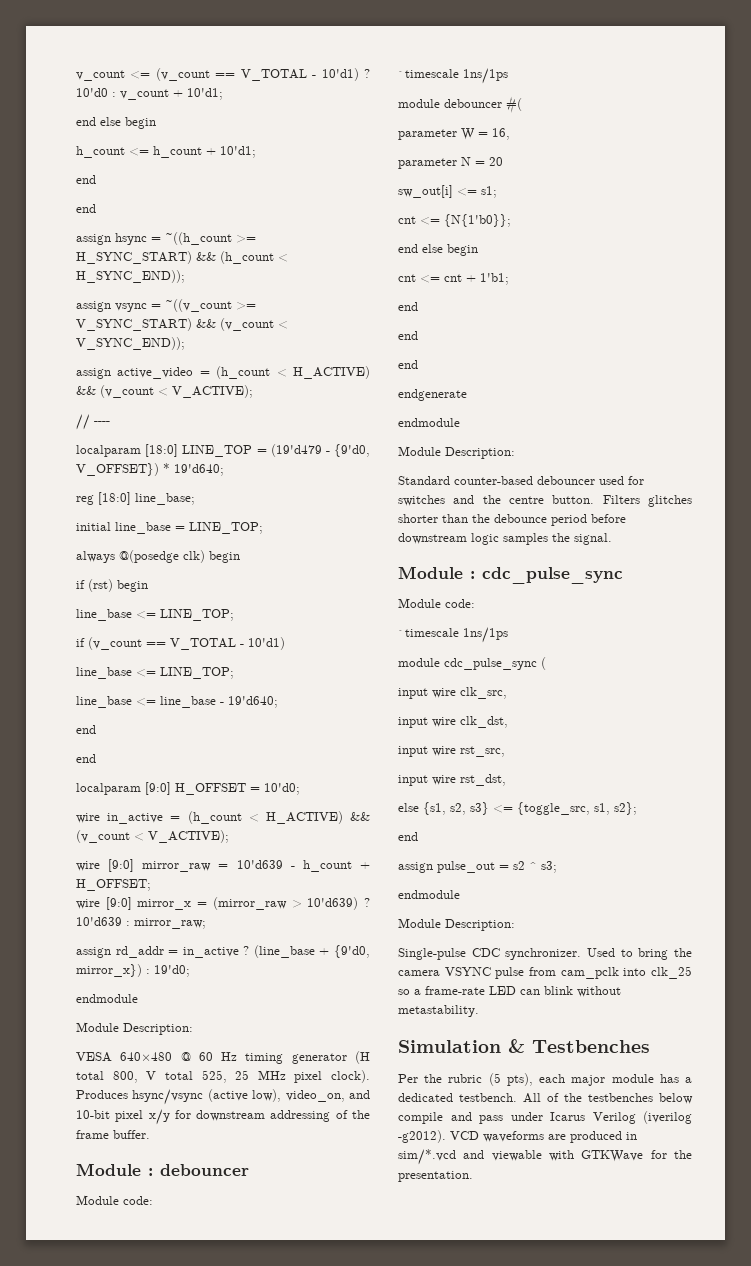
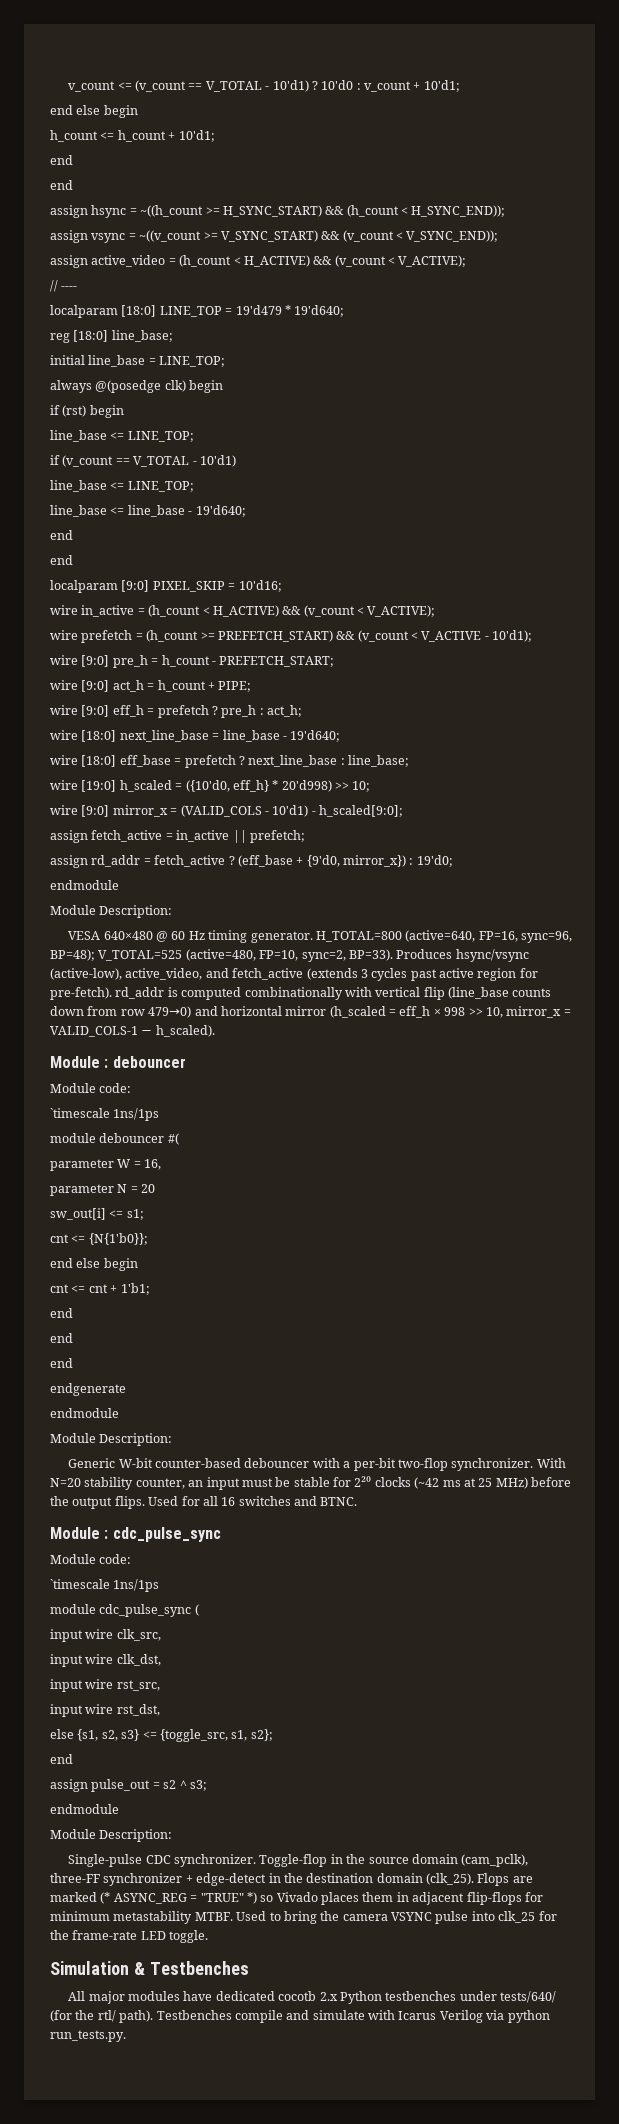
- localparam [18:0] LINE_TOP = (19'd479 - {9'd0, V_OFFSET}) * 19'd640;
+ localparam [18:0] LINE_TOP = 19'd479 * 19'd640;
- localparam [9:0] H_OFFSET = 10'd0;
+ localparam [9:0] PIXEL_SKIP = 10'd16;
- wire [9:0] mirror_raw = 10'd639 - h_count + H_OFFSET;
- wire [9:0] mirror_x = (mirror_raw > 10'd639) ? 10'd639 : mirror_raw;
+ wire prefetch = (h_count >= PREFETCH_START) && (v_count < V_ACTIVE - 10'd1);
+ wire [9:0] pre_h = h_count - PREFETCH_START;
+ wire [9:0] act_h = h_count + PIPE;
+ wire [9:0] eff_h = prefetch ? pre_h : act_h;
+ wire [18:0] next_line_base = line_base - 19'd640;
+ wire [18:0] eff_base = prefetch ? next_line_base : line_base;
+ wire [19:0] h_scaled = ({10'd0, eff_h} * 20'd998) >> 10;
+ wire [9:0] mirror_x = (VALID_COLS - 10'd1) - h_scaled[9:0];
+ assign fetch_active = in_active || prefetch;
- assign rd_addr = in_active ? (line_base + {9'd0, mirror_x}) : 19'd0;
+ assign rd_addr = fetch_active ? (eff_base + {9'd0, mirror_x}) : 19'd0;
- VESA 640×480 @ 60 Hz timing generator (H total 800, V total 525, 25 MHz pixel clock). Produces hsync/vsync (active low), video_on, and 10-bit pixel x/y for downstream addressing of the frame buffer.
+ VESA 640×480 @ 60 Hz timing generator. H_TOTAL=800 (active=640, FP=16, sync=96, BP=48); V_TOTAL=525 (active=480, FP=10, sync=2, BP=33). Produces hsync/vsync (active-low), active_video, and fetch_active (extends 3 cycles past active region for pre-fetch). rd_addr is computed combinationally with vertical flip (line_base counts down from row 479→0) and horizontal mirror (h_scaled = eff_h × 998 >> 10, mirror_x = VALID_COLS-1 − h_scaled).
- Standard counter-based debouncer used for switches and the centre button. Filters glitches shorter than the debounce period before downstream logic samples the signal.
+ Generic W-bit counter-based debouncer with a per-bit two-flop synchronizer. With N=20 stability counter, an input must be stable for 2²⁰ clocks (~42 ms at 25 MHz) before the output flips. Used for all 16 switches and BTNC.
+ Toggle-flop in the source domain (cam_pclk), three-FF synchronizer + edge-detect in the destination domain (clk_25). Flops are marked (* ASYNC_REG = "TRUE" *) so Vivado places them in adjacent flip-flops for minimum metastability MTBF.
- Used to bring the camera VSYNC pulse from cam_pclk into clk_25 so a frame-rate LED can blink without metastability.
+ Used to bring the camera VSYNC pulse into clk_25 for the frame-rate LED toggle.
  Simulation & Testbenches
- Per the rubric (5 pts), each major module has a dedicated testbench. All of the testbenches below compile and pass under Icarus Verilog (iverilog -g2012). VCD waveforms are produced in sim/*.vcd and viewable with GTKWave for the presentation.
+ All major modules have dedicated cocotb 2.x Python testbenches under tests/640/ (for the rtl/ path). Testbenches compile and simulate with Icarus Verilog via python run_tests.py.

